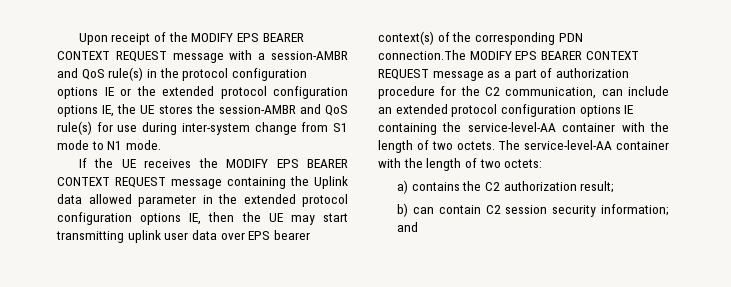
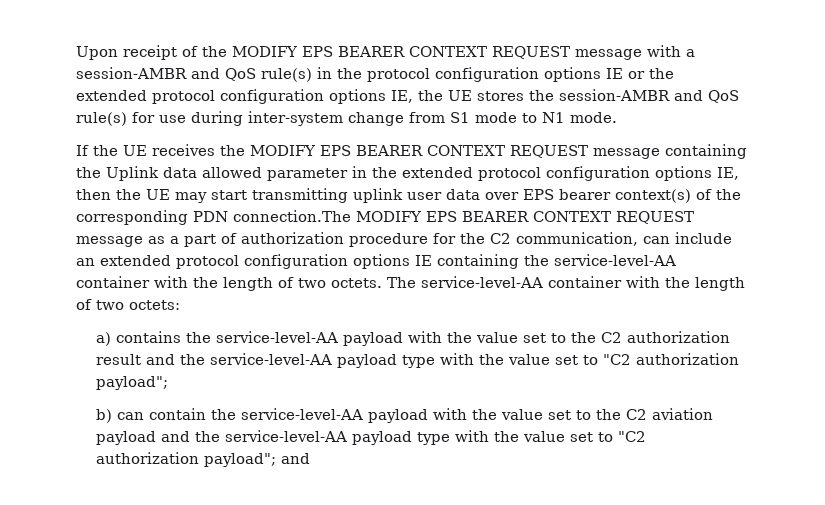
- a) contains the C2 authorization result;
- b) can contain C2 session security information; and
+ a) contains the service-level-AA payload with the value set to the C2 authorization result and the service-level-AA payload type with the value set to "C2 authorization payload";
+ b) can contain the service-level-AA payload with the value set to the C2 aviation payload and the service-level-AA payload type with the value set to "C2 authorization payload"; and

